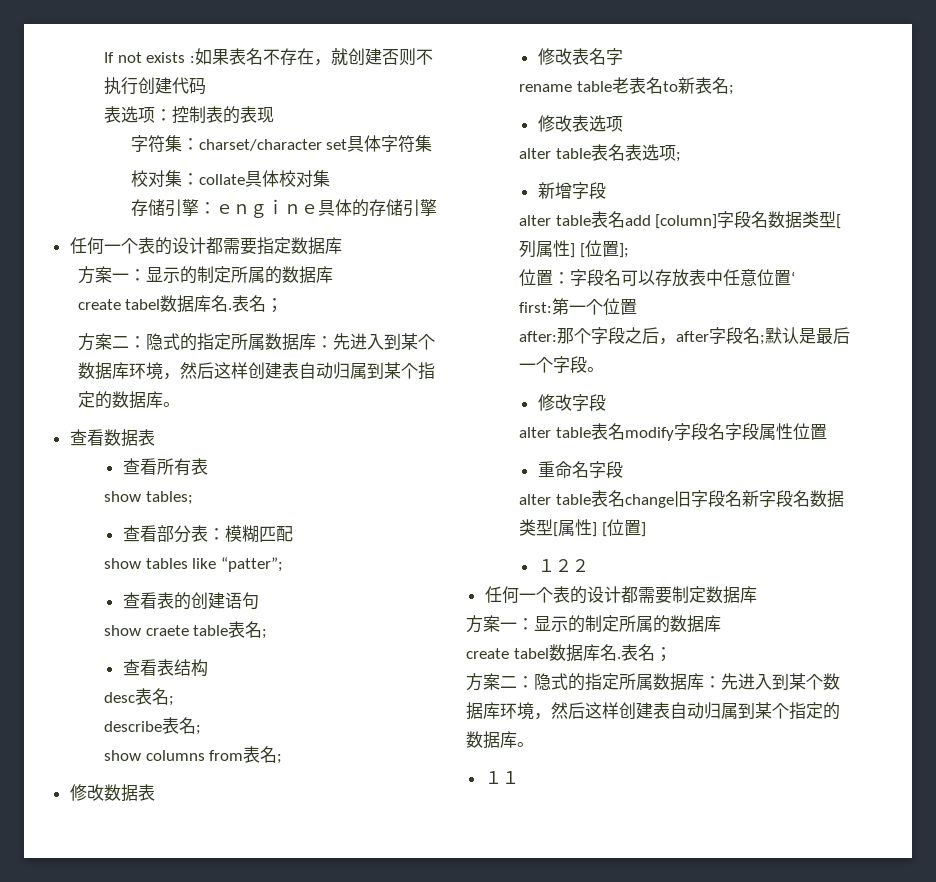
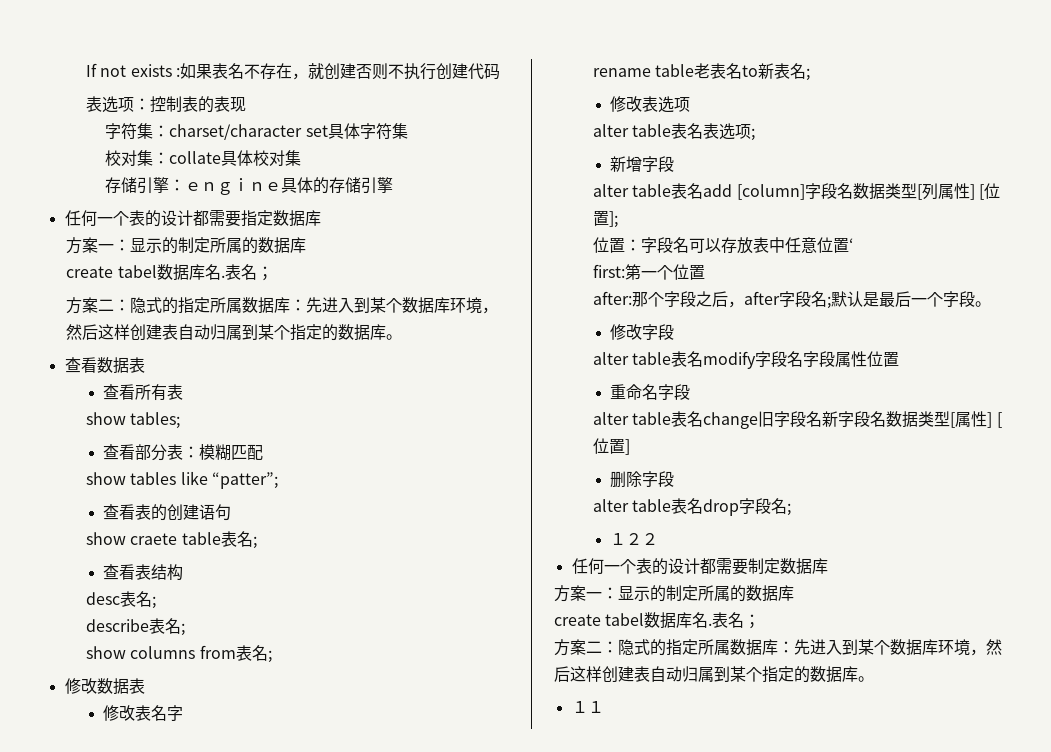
+ 删除字段
+ alter table表名drop字段名;

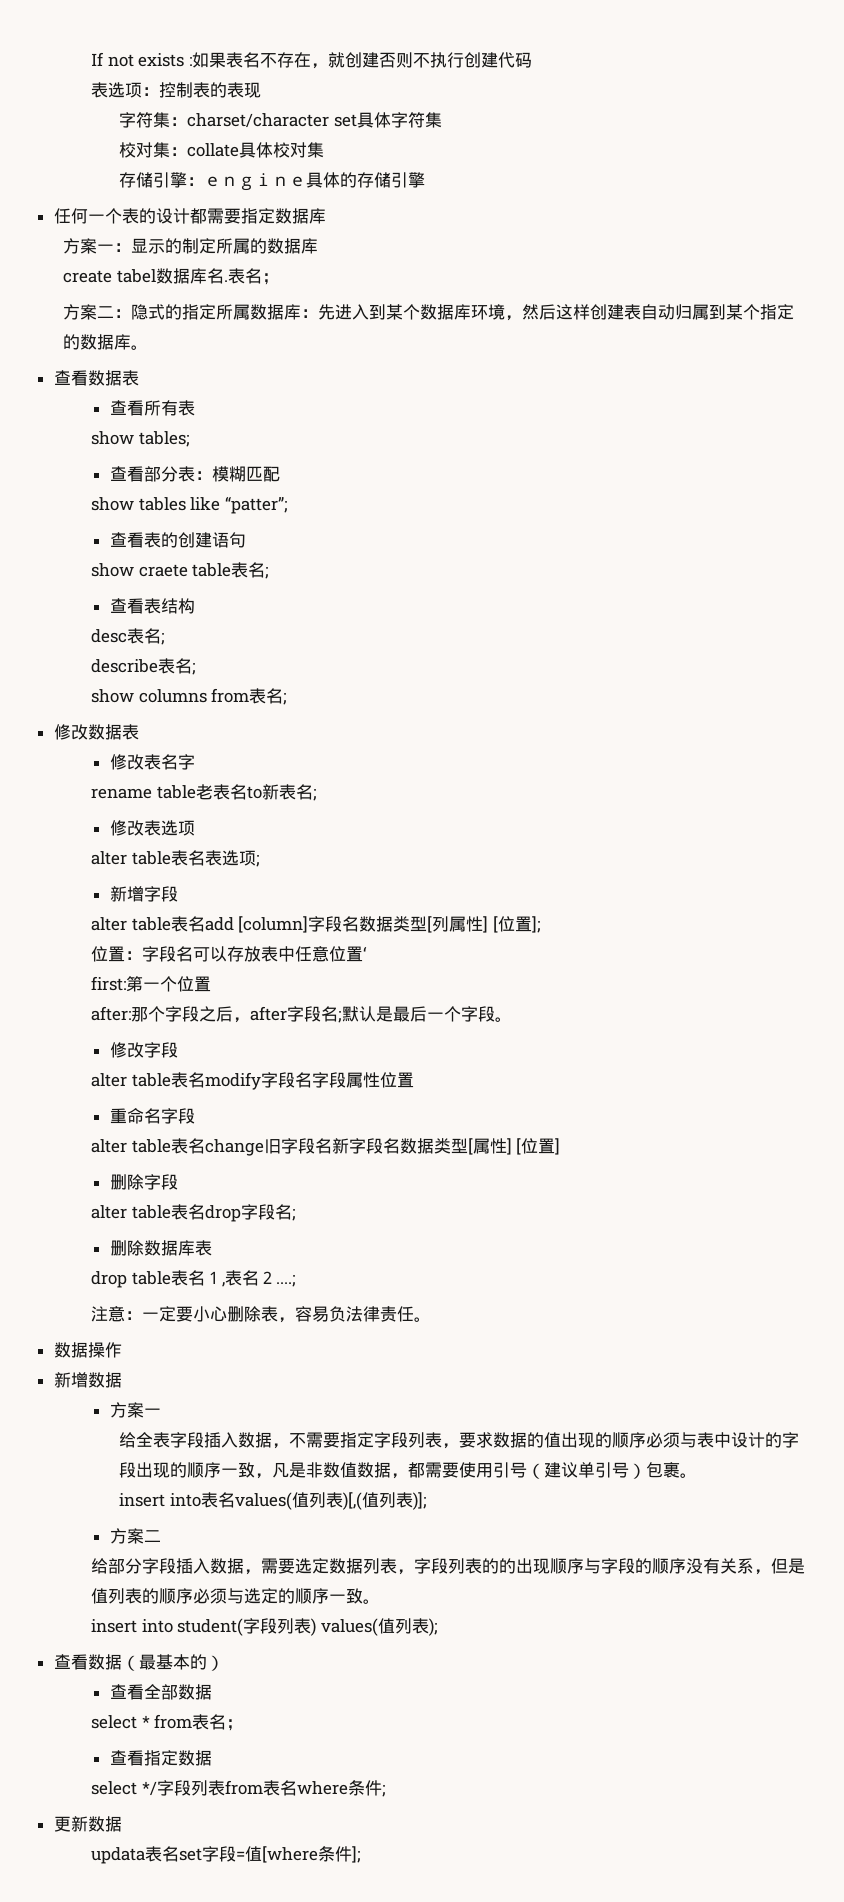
- １２２
- 任何一个表的设计都需要制定数据库
- 方案一：显示的制定所属的数据库
- create tabel数据库名.表名；
- 方案二：隐式的指定所属数据库：先进入到某个数据库环境，然后这样创建表自动归属到某个指定的数据库。
- １１
+ 删除数据库表
+ drop table表名１,表名２....;
+ 注意：一定要小心删除表，容易负法律责任。
+ 数据操作
+ 新增数据
+ 方案一
+ 给全表字段插入数据，不需要指定字段列表，要求数据的值出现的顺序必须与表中设计的字段出现的顺序一致，凡是非数值数据，都需要使用引号（建议单引号）包裹。
+ insert into表名values(值列表)[,(值列表)];
+ 方案二
+ 给部分字段插入数据，需要选定数据列表，字段列表的的出现顺序与字段的顺序没有关系，但是值列表的顺序必须与选定的顺序一致。
+ insert into student(字段列表) values(值列表);
+ 查看数据（最基本的）
+ 查看全部数据
+ select * from表名；
+ 查看指定数据
+ select */字段列表from表名where条件;
+ 更新数据
+ updata表名set字段=值[where条件];

